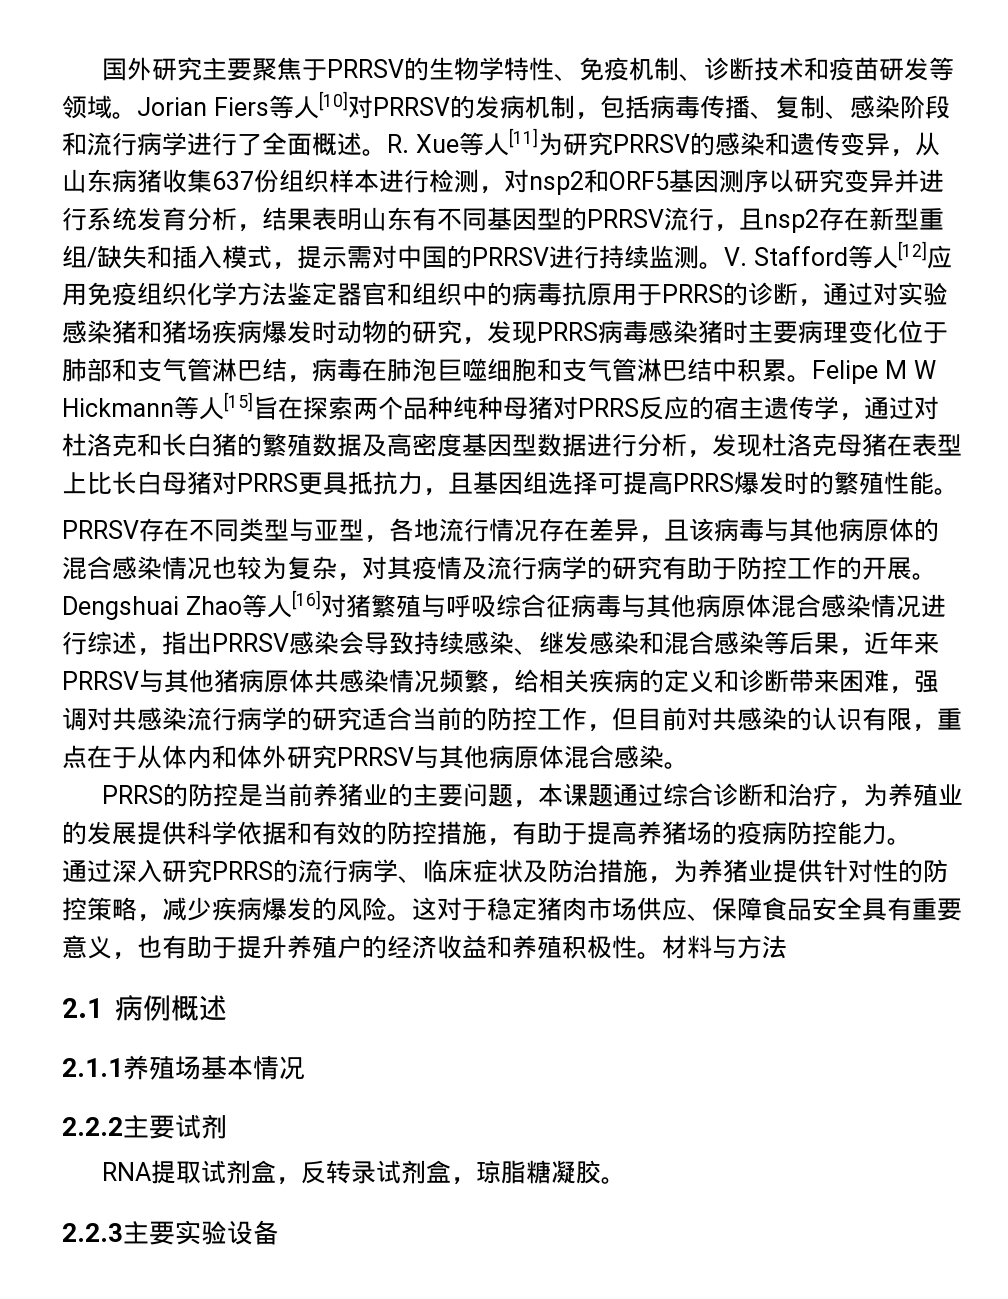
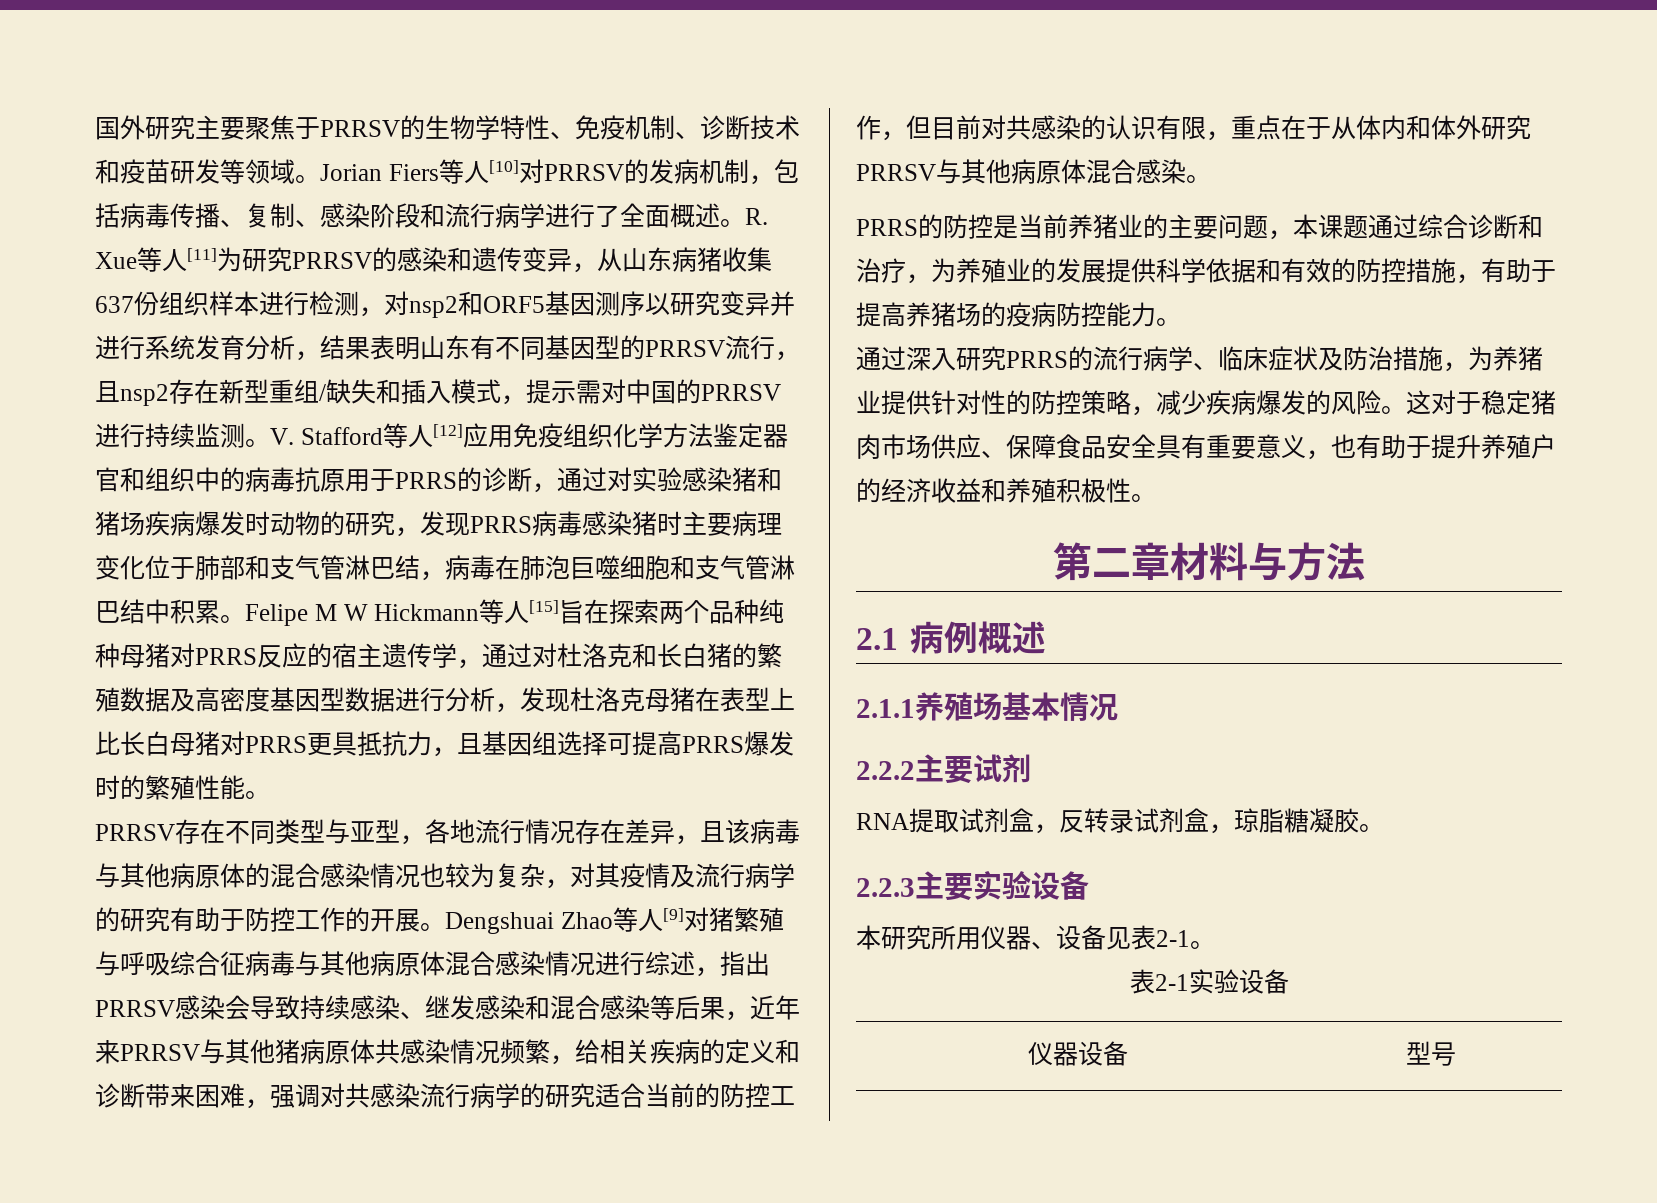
- Dengshuai Zhao等人[16]对猪繁殖与呼吸综合征病毒与其他病原体混合感染情况进行综述，指出PRRSV感染会导致持续感染、继发感染和混合感染等后果，近年来PRRSV与其他猪病原体共感染情况频繁，给相关疾病的定义和诊断带来困难，强调对共感染流行病学的研究适合当前的防控工作，但目前对共感染的认识有限，重点在于从体内和体外研究PRRSV与其他病原体混合感染。
+ Dengshuai Zhao等人[9]对猪繁殖与呼吸综合征病毒与其他病原体混合感染情况进行综述，指出PRRSV感染会导致持续感染、继发感染和混合感染等后果，近年来PRRSV与其他猪病原体共感染情况频繁，给相关疾病的定义和诊断带来困难，强调对共感染流行病学的研究适合当前的防控工作，但目前对共感染的认识有限，重点在于从体内和体外研究PRRSV与其他病原体混合感染。
- 这对于稳定猪肉市场供应、保障食品安全具有重要意义，也有助于提升养殖户的经济收益和养殖积极性。材料与方法
+ 这对于稳定猪肉市场供应、保障食品安全具有重要意义，也有助于提升养殖户的经济收益和养殖积极性。
+ 第二章材料与方法
+ 本研究所用仪器、设备见表2-1。
+ 表2-1实验设备
+ 仪器设备 | 型号

